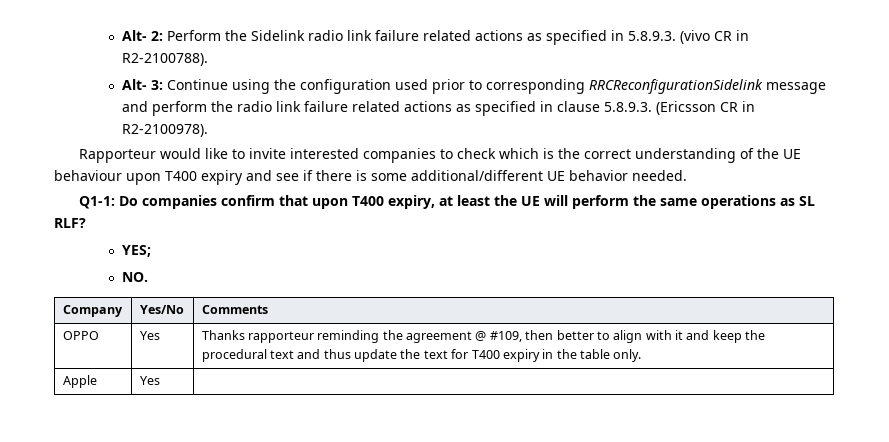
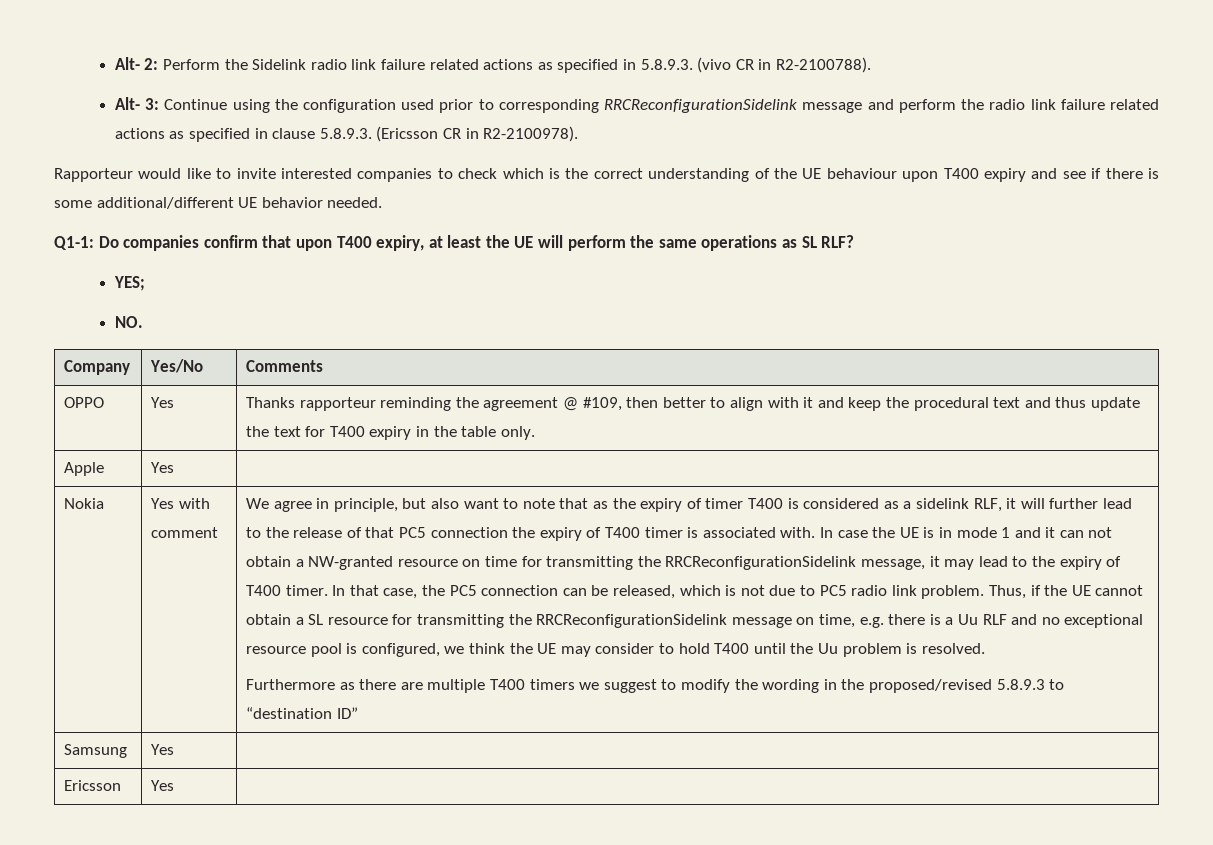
+ Nokia | Yes with comment | We agree in principle, but also want to note that as the expiry of timer T400 is considered as a sidelink RLF, it will further lead to the release of that PC5 connection the expiry of T400 timer is associated with. In case the UE is in mode 1 and it can not obtain a NW-granted resource on time for transmitting the RRCReconfigurationSidelink message, it may lead to the expiry of T400 timer. In that case, the PC5 connection can be released, which is not due to PC5 radio link problem. Thus, if the UE cannot obtain a SL resource for transmitting the RRCReconfigurationSidelink message on time, e.g. there is a Uu RLF and no exceptional resource pool is configured, we think the UE may consider to hold T400 until the Uu problem is resolved.
+ Furthermore as there are multiple T400 timers we suggest to modify the wording in the proposed/revised 5.8.9.3 to “destination ID”
+ Samsung | Yes |
+ Ericsson | Yes |

